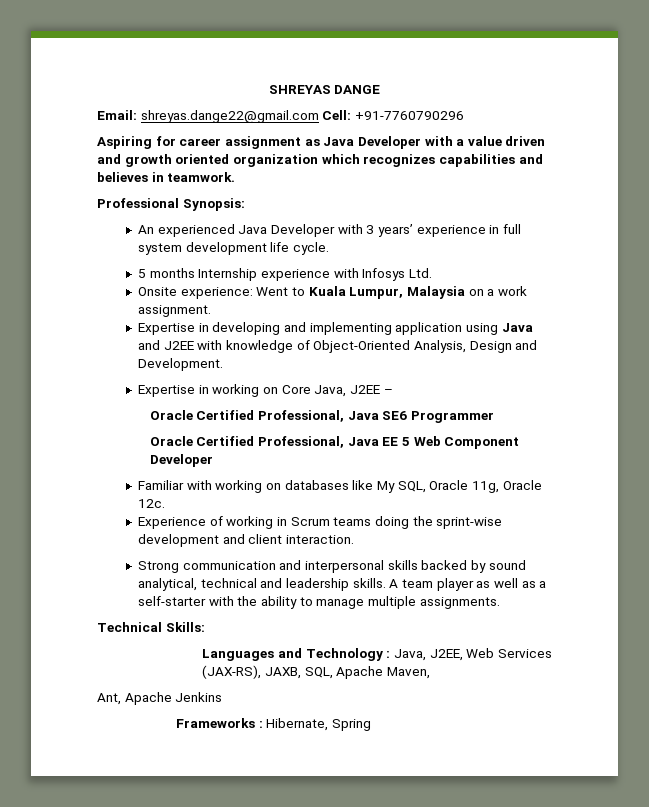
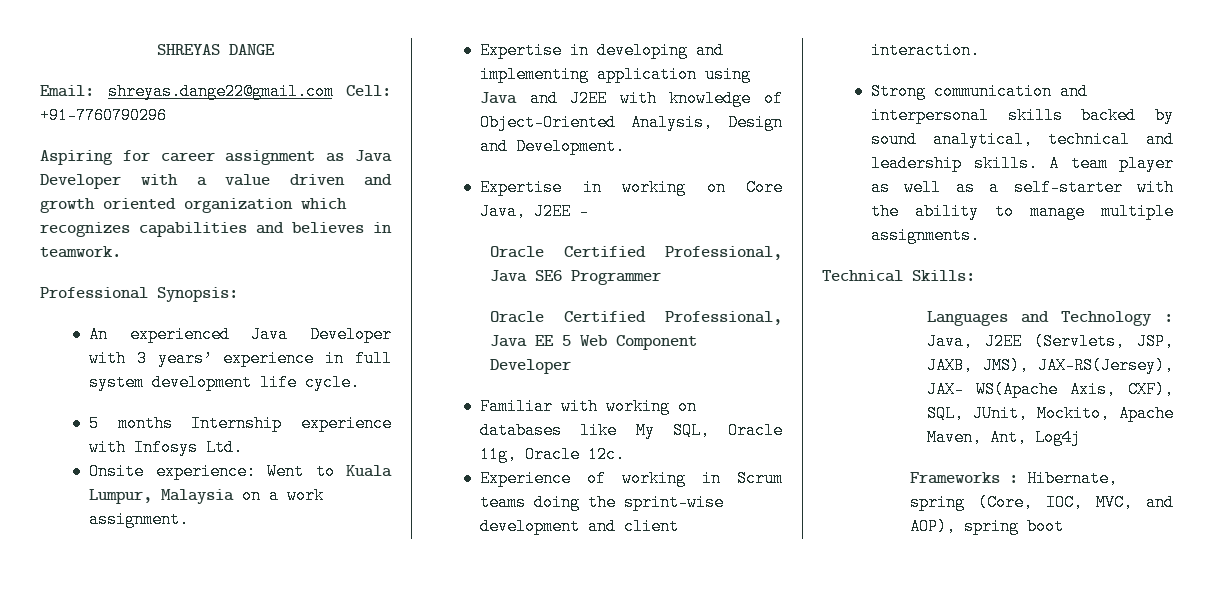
- Languages and Technology : Java, J2EE, Web Services (JAX-RS), JAXB, SQL, Apache Maven,
- Ant, Apache Jenkins
+ Languages and Technology : Java, J2EE (Servlets, JSP, JAXB, JMS), JAX-RS(Jersey), JAX- WS(Apache Axis, CXF), SQL, JUnit, Mockito, Apache Maven, Ant, Log4j
- Frameworks : Hibernate, Spring
+ Frameworks : Hibernate, spring (Core, IOC, MVC, and AOP), spring boot

